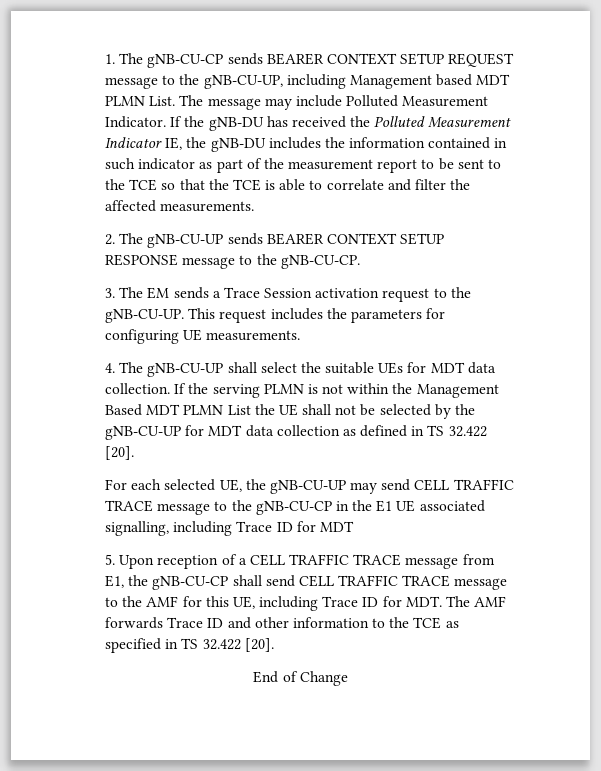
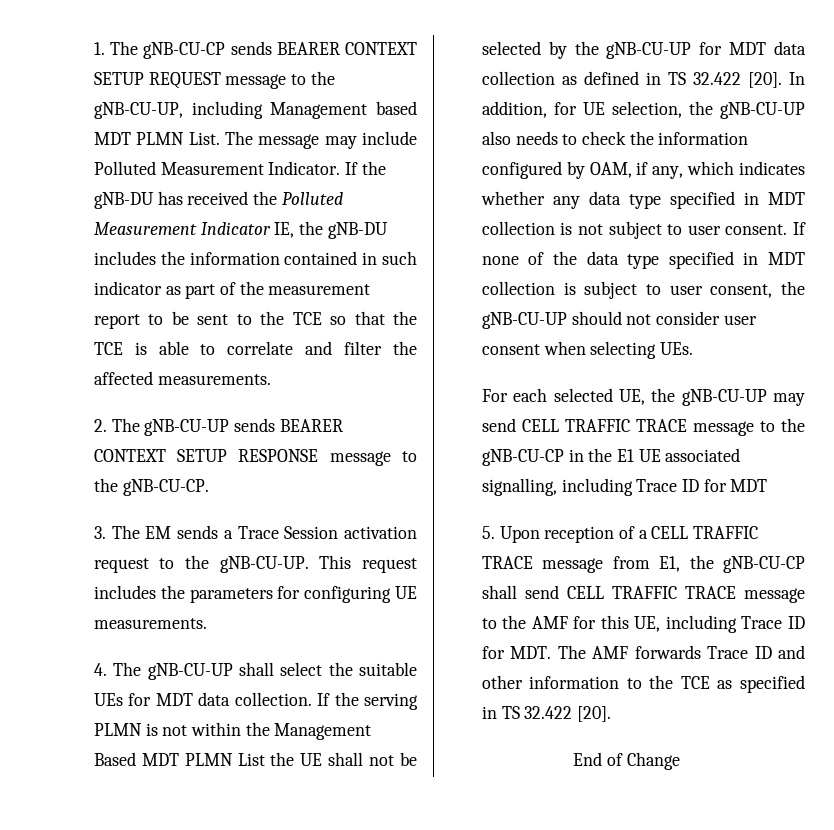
+ In addition, for UE selection, the gNB-CU-UP also needs to check the information configured by OAM, if any, which indicates whether any data type specified in MDT collection is not subject to user consent. If none of the data type specified in MDT collection is subject to user consent, the gNB-CU-UP should not consider user consent when selecting UEs.

